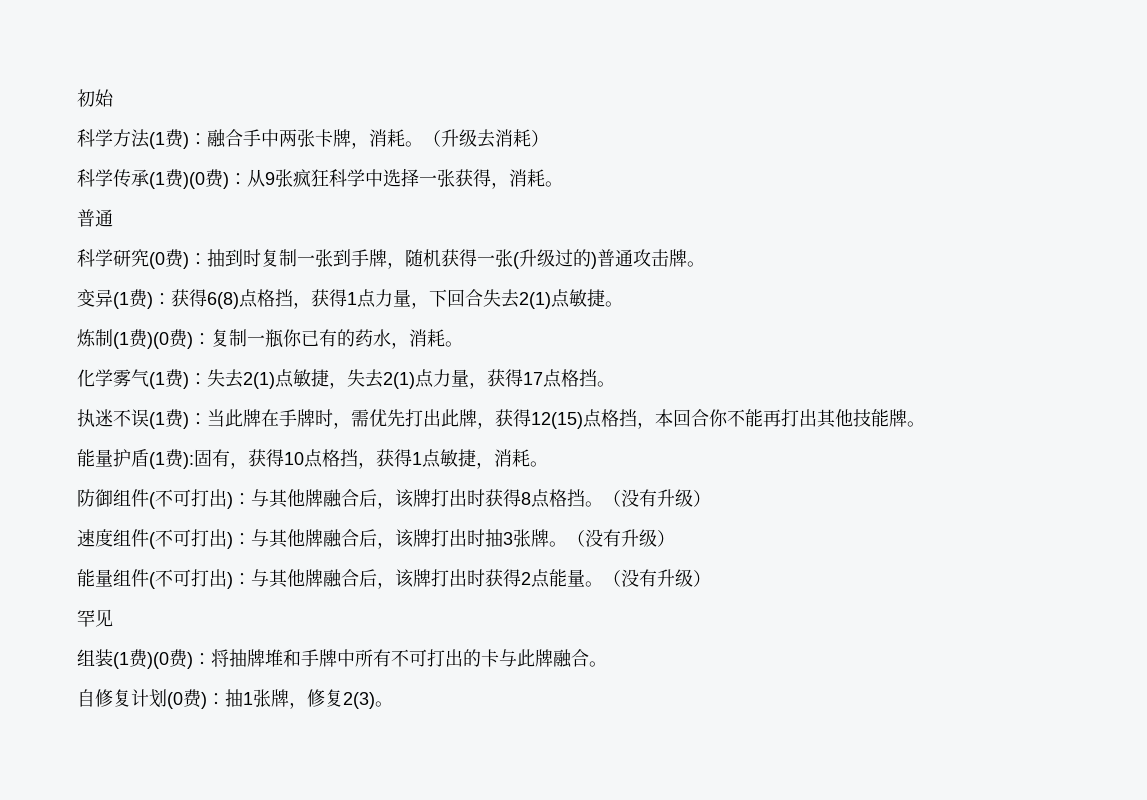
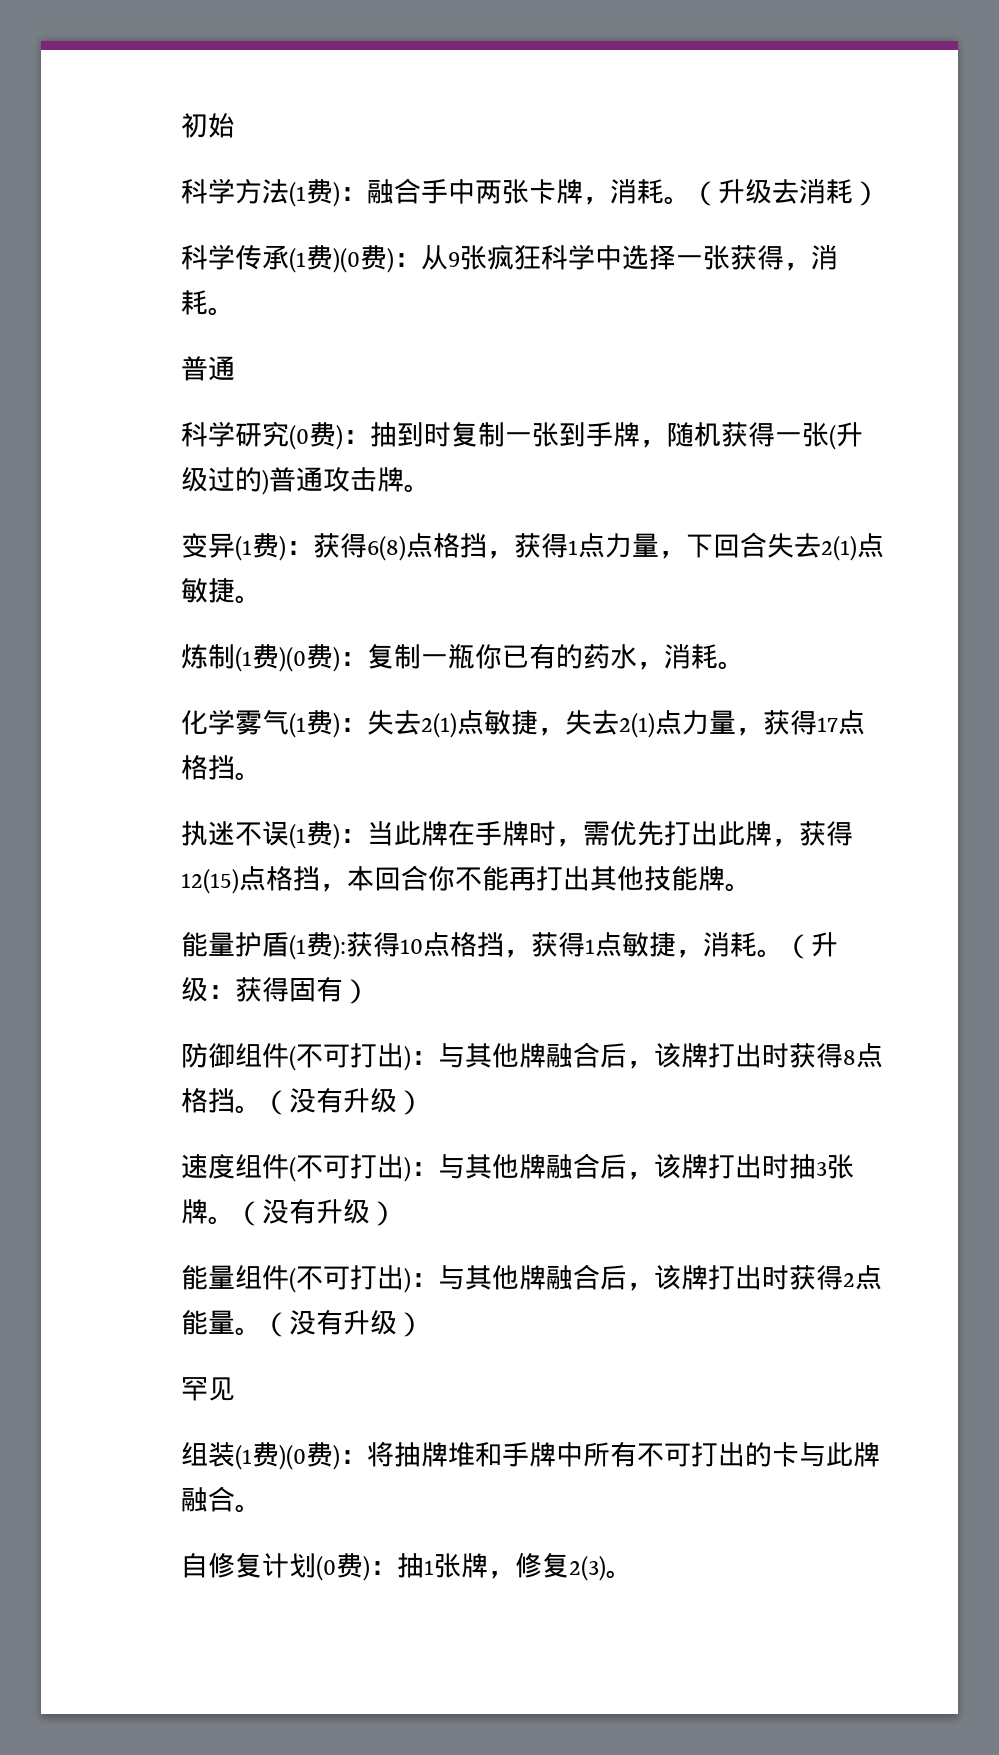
- 能量护盾(1费):固有，获得10点格挡，获得1点敏捷，消耗。
+ 能量护盾(1费):获得10点格挡，获得1点敏捷，消耗。（升级：获得固有）

